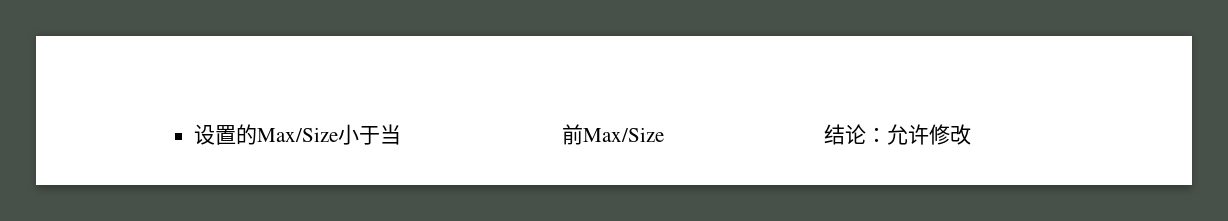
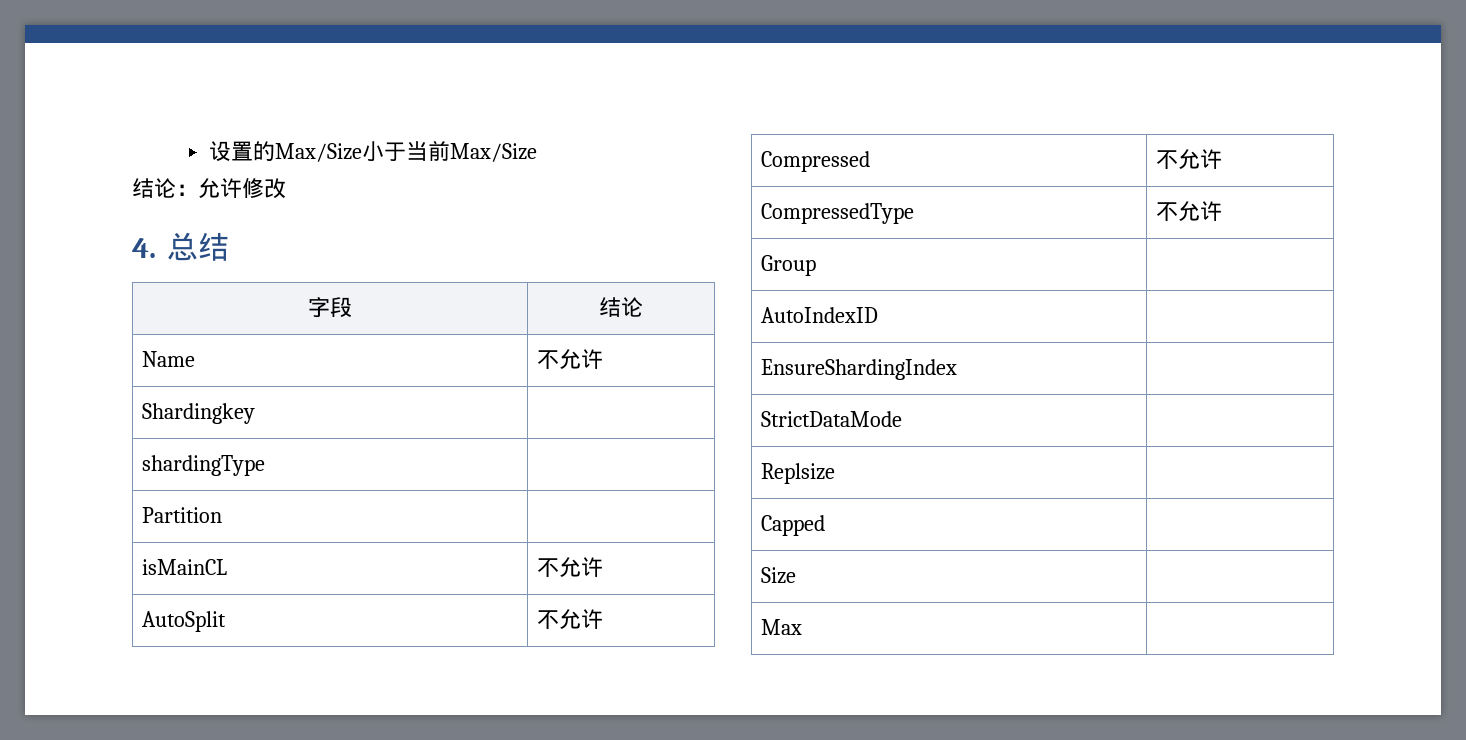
+ 4.总结
+ 字段 | 结论
+ Name | 不允许
+ Shardingkey |
+ shardingType |
+ Partition |
+ isMainCL | 不允许
+ AutoSplit | 不允许
+ Compressed | 不允许
+ CompressedType | 不允许
+ Group |
+ AutoIndexID |
+ EnsureShardingIndex |
+ StrictDataMode |
+ Replsize |
+ Capped |
+ Size |
+ Max |

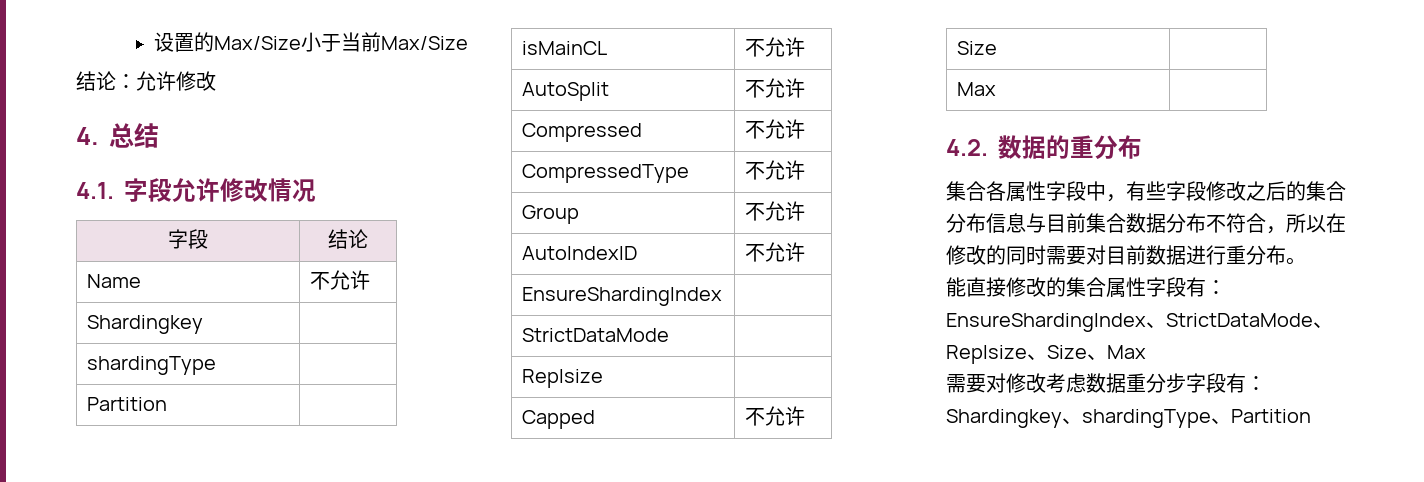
+ 4.1.字段允许修改情况
- Group |
+ Group | 不允许
- AutoIndexID |
+ AutoIndexID | 不允许
- Capped |
+ Capped | 不允许
+ 4.2.数据的重分布
+ 集合各属性字段中，有些字段修改之后的集合分布信息与目前集合数据分布不符合，所以在修改的同时需要对目前数据进行重分布。
+ 能直接修改的集合属性字段有：EnsureShardingIndex、StrictDataMode、Replsize、Size、Max
+ 需要对修改考虑数据重分步字段有：Shardingkey、shardingType、Partition

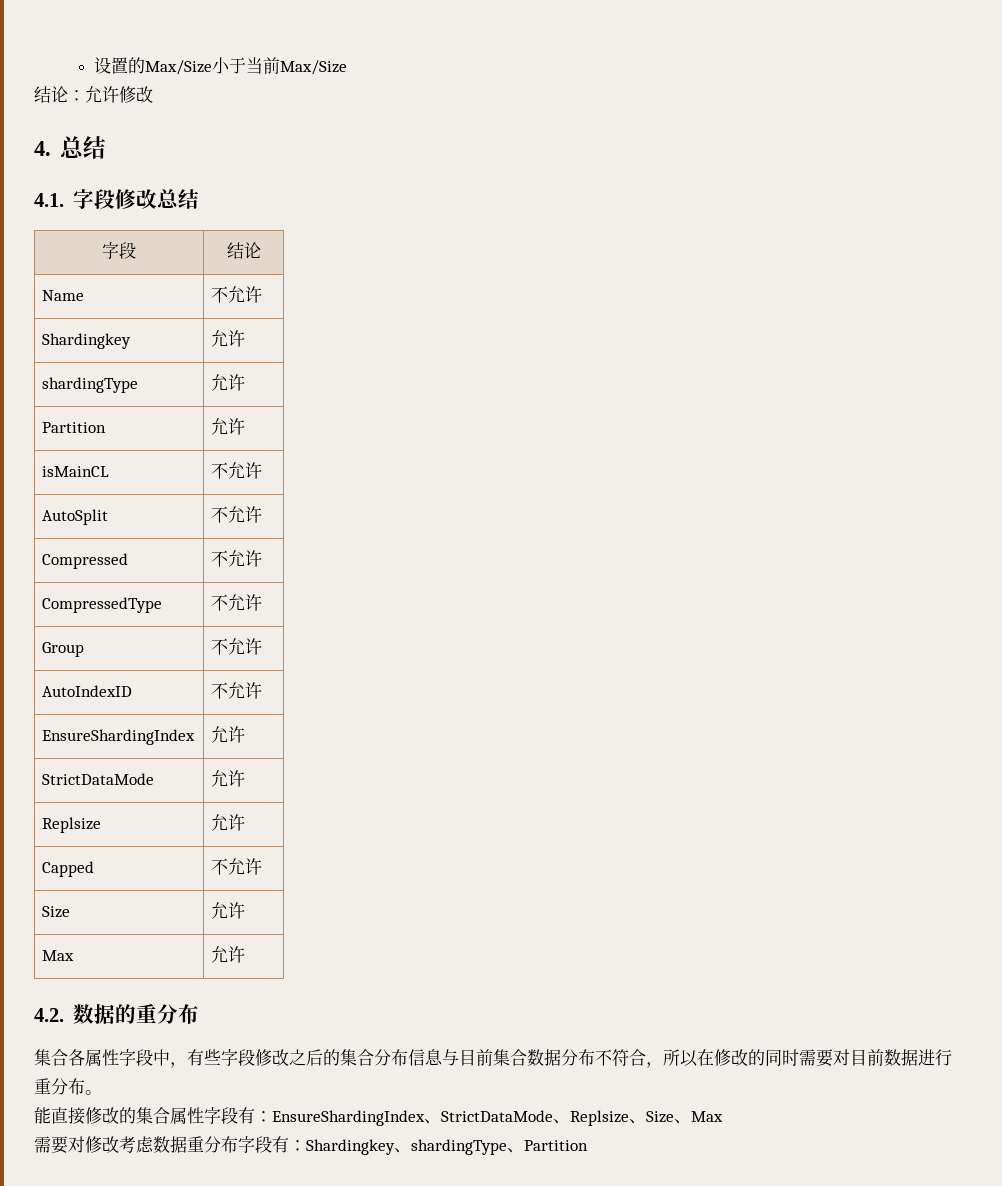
- 4.1.字段允许修改情况
+ 4.1.字段修改总结
- Shardingkey |
+ Shardingkey | 允许
- shardingType |
+ shardingType | 允许
- Partition |
+ Partition | 允许
- EnsureShardingIndex |
+ EnsureShardingIndex | 允许
- StrictDataMode |
+ StrictDataMode | 允许
- Replsize |
+ Replsize | 允许
- Size |
+ Size | 允许
- Max |
+ Max | 允许
- 需要对修改考虑数据重分步字段有：Shardingkey、shardingType、Partition
+ 需要对修改考虑数据重分布字段有：Shardingkey、shardingType、Partition

